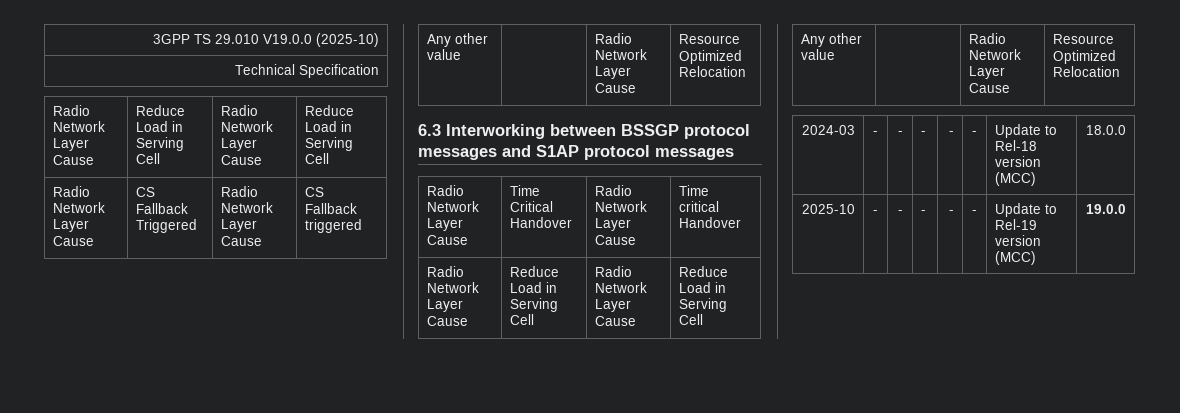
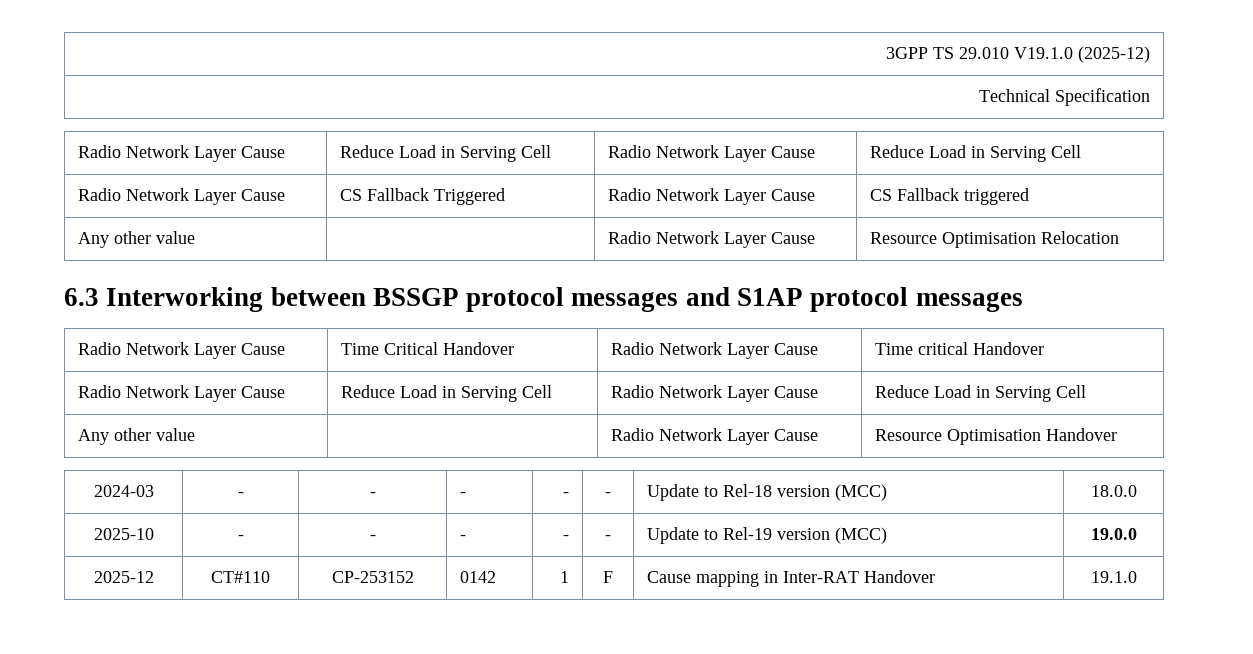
- 3GPP TS 29.010 V19.0.0 (2025-10)
+ 3GPP TS 29.010 V19.1.0 (2025-12)
  Radio Network Layer Cause | CS Fallback Triggered | Radio Network Layer Cause | CS Fallback triggered
- Any other value | | Radio Network Layer Cause | Resource Optimized Relocation
+ Any other value | | Radio Network Layer Cause | Resource Optimisation Relocation
  Radio Network Layer Cause | Time Critical Handover | Radio Network Layer Cause | Time critical Handover
  Radio Network Layer Cause | Reduce Load in Serving Cell | Radio Network Layer Cause | Reduce Load in Serving Cell
- Any other value | | Radio Network Layer Cause | Resource Optimized Relocation
+ Any other value | | Radio Network Layer Cause | Resource Optimisation Handover
+ 2025-12 | CT#110 | CP-253152 | 0142 | 1 | F | Cause mapping in Inter-RAT Handover | 19.1.0

